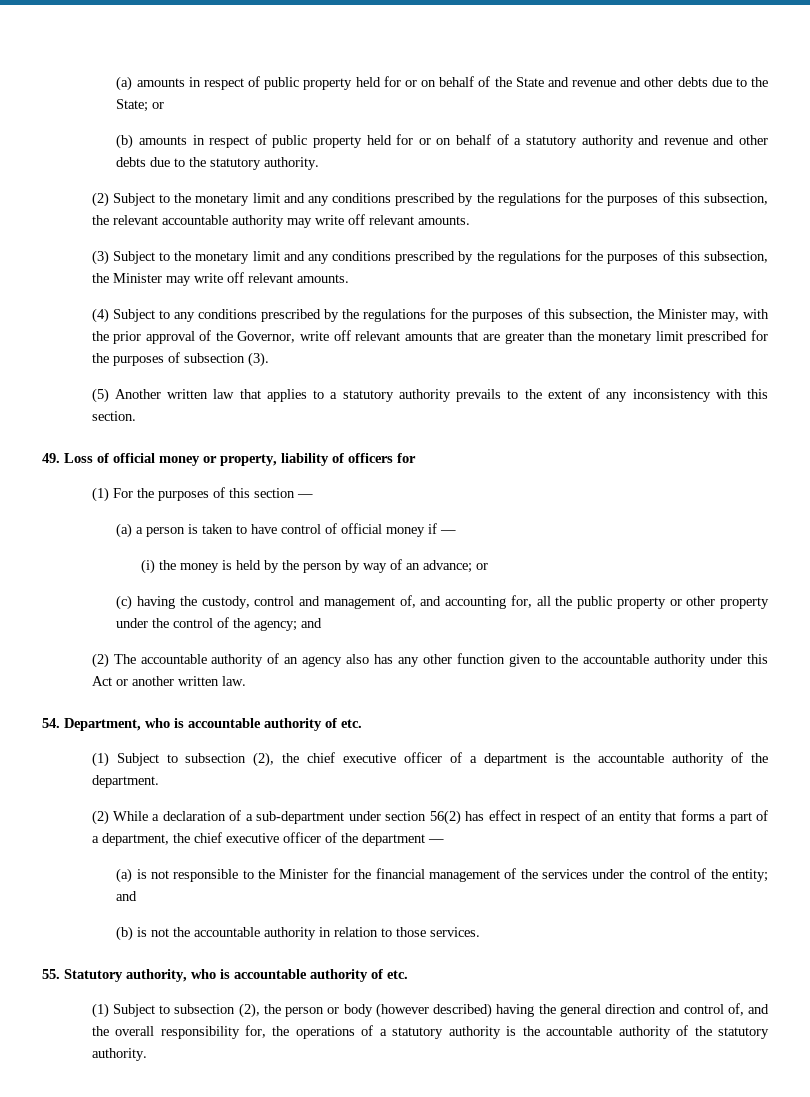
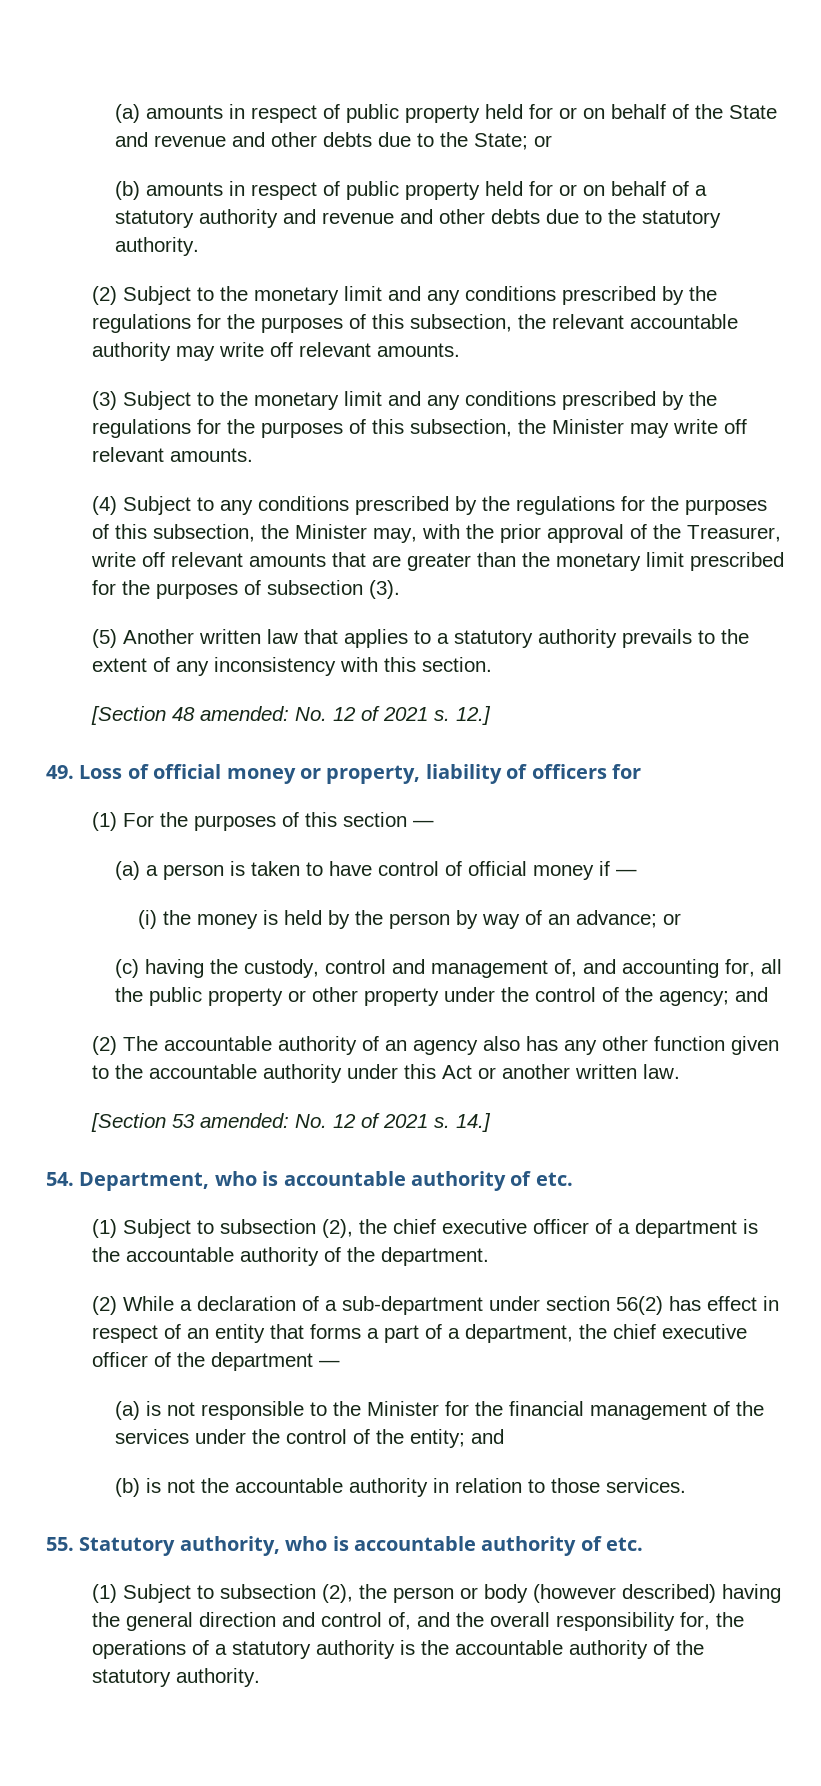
- (4) Subject to any conditions prescribed by the regulations for the purposes of this subsection, the Minister may, with the prior approval of the Governor, write off relevant amounts that are greater than the monetary limit prescribed for the purposes of subsection (3).
+ (4) Subject to any conditions prescribed by the regulations for the purposes of this subsection, the Minister may, with the prior approval of the Treasurer, write off relevant amounts that are greater than the monetary limit prescribed for the purposes of subsection (3).
+ [Section 48 amended: No. 12 of 2021 s. 12.]
+ [Section 53 amended: No. 12 of 2021 s. 14.]

